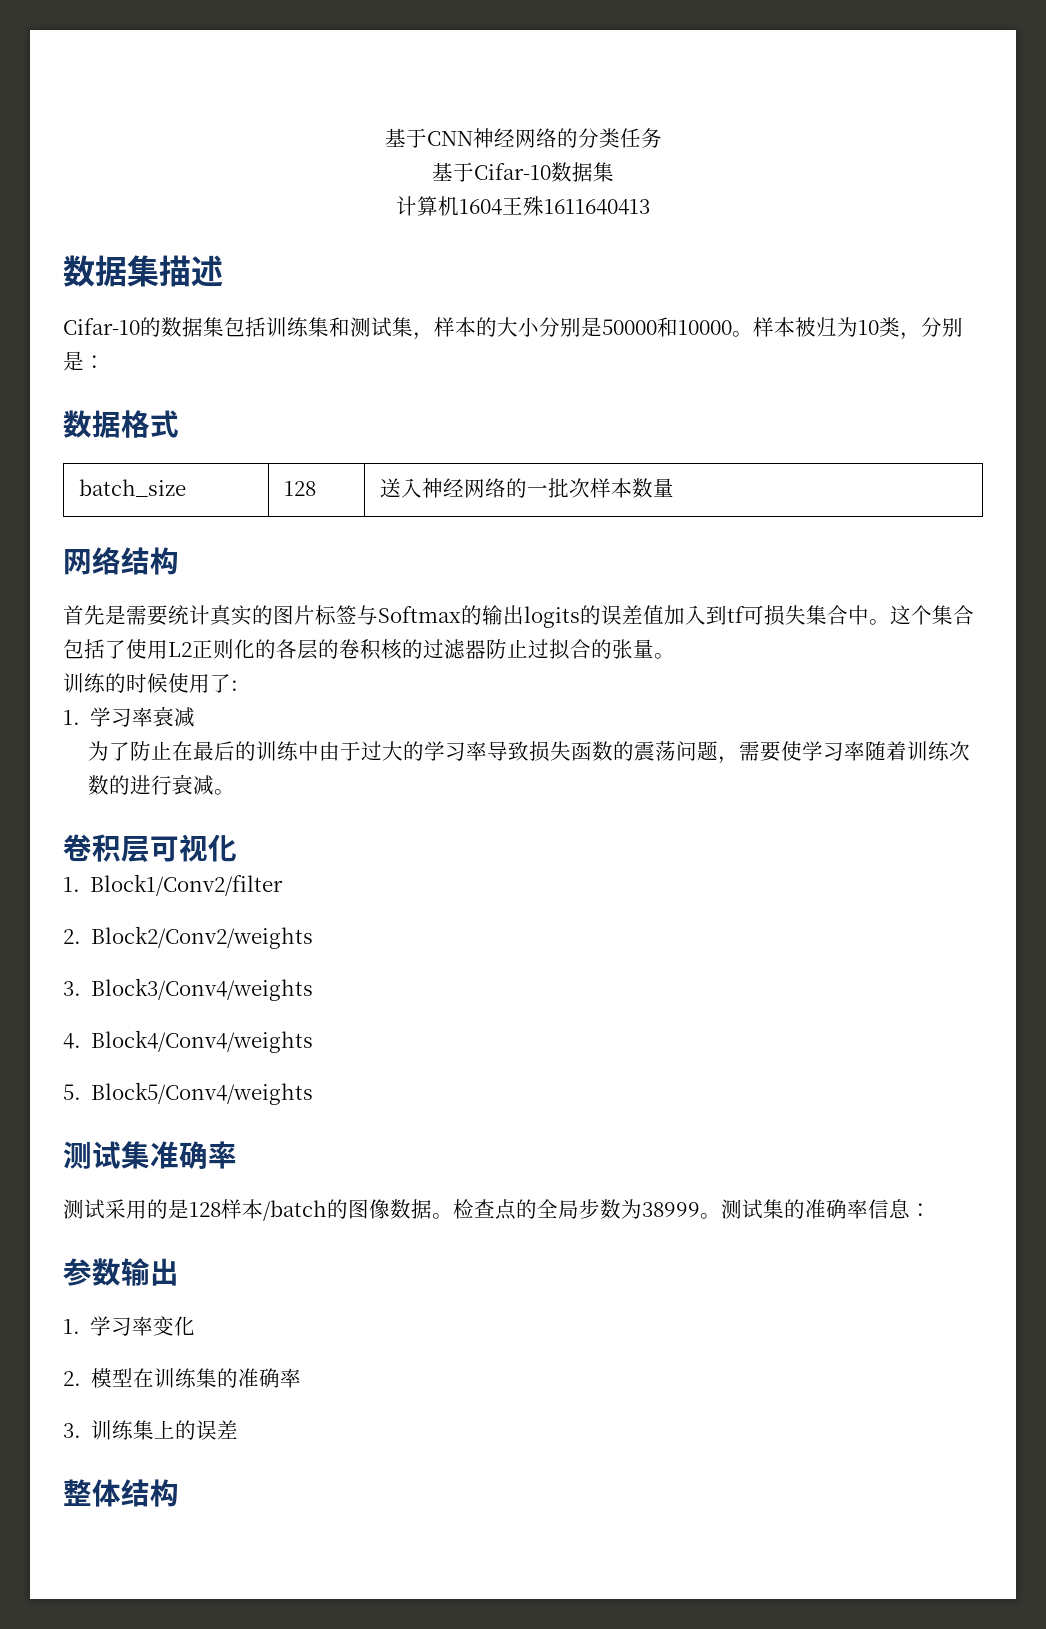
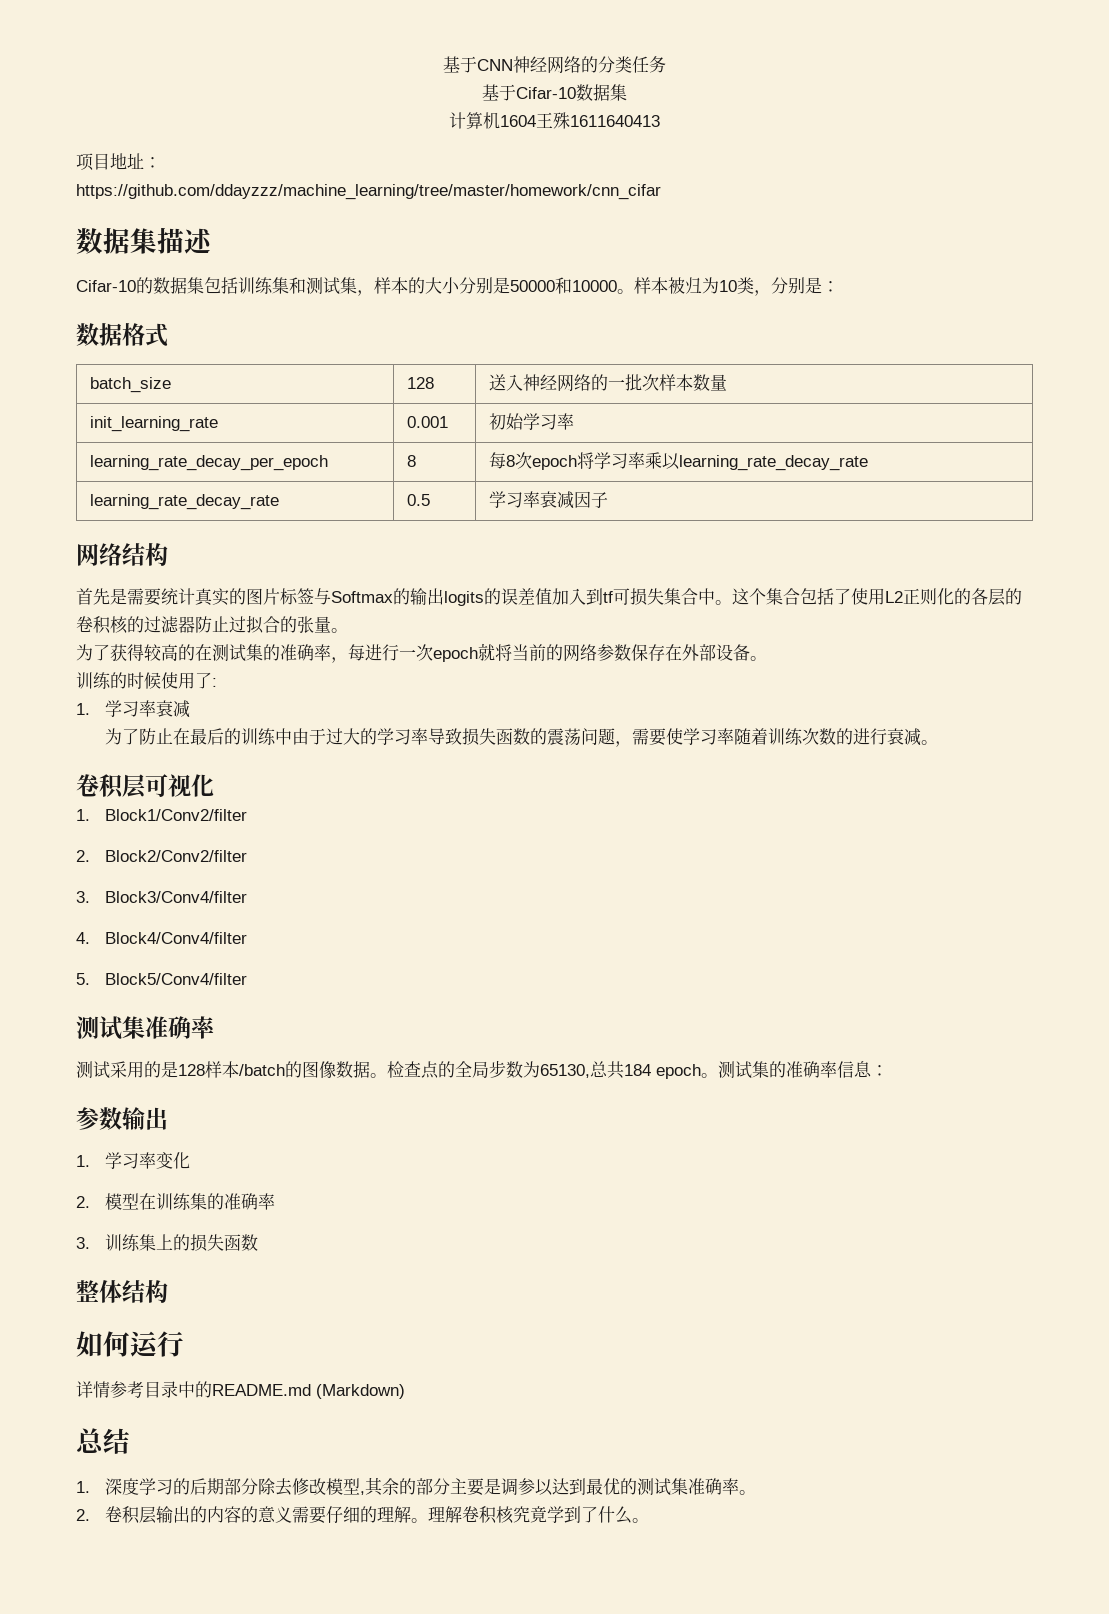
+ 项目地址：
+ https://github.com/ddayzzz/machine_learning/tree/master/homework/cnn_cifar
+ init_learning_rate | 0.001 | 初始学习率
+ learning_rate_decay_per_epoch | 8 | 每8次epoch将学习率乘以learning_rate_decay_rate
+ learning_rate_decay_rate | 0.5 | 学习率衰减因子
+ 为了获得较高的在测试集的准确率，每进行一次epoch就将当前的网络参数保存在外部设备。
- 2. Block2/Conv2/weights
- 3. Block3/Conv4/weights
+ 2. Block2/Conv2/filter
+ 3. Block3/Conv4/filter
- 4. Block4/Conv4/weights
+ 4. Block4/Conv4/filter
- 5. Block5/Conv4/weights
+ 5. Block5/Conv4/filter
- 检查点的全局步数为38999。
+ 检查点的全局步数为65130,总共184 epoch。
- 3.训练集上的误差
+ 3.训练集上的损失函数
+ 如何运行
+ 详情参考目录中的README.md (Markdown)
+ 总结
+ 1.深度学习的后期部分除去修改模型,其余的部分主要是调参以达到最优的测试集准确率。
+ 2.卷积层输出的内容的意义需要仔细的理解。理解卷积核究竟学到了什么。

